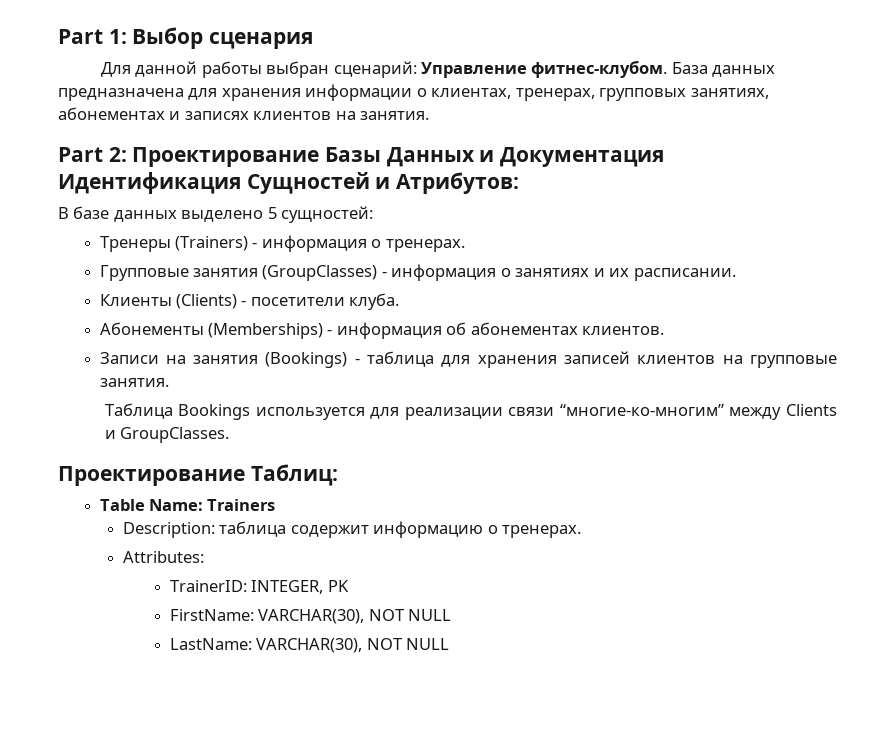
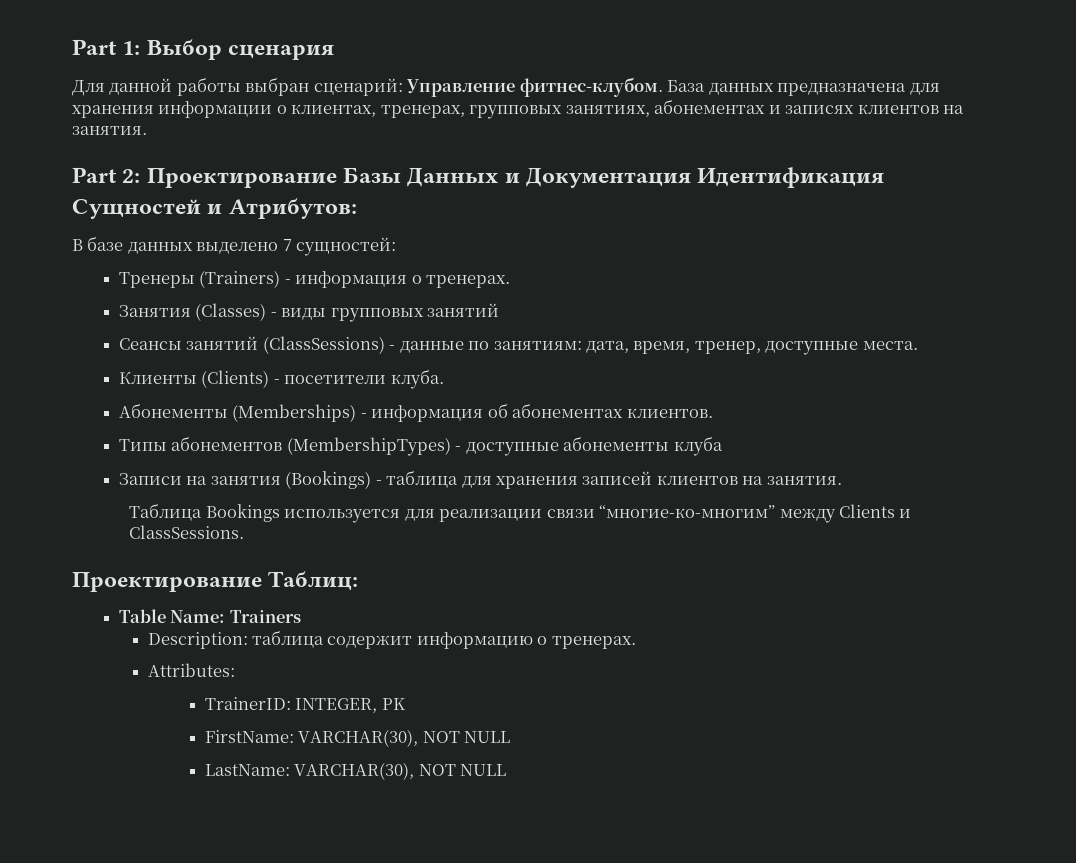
- В базе данных выделено 5 сущностей:
+ В базе данных выделено 7 сущностей:
- Групповые занятия (GroupClasses) - информация о занятиях и их расписании.
+ Занятия (Classes) - виды групповых занятий
+ Сеансы занятий (ClassSessions) - данные по занятиям: дата, время, тренер, доступные места.
+ Типы абонементов (MembershipTypes) - доступные абонементы клуба
- Записи на занятия (Bookings) - таблица для хранения записей клиентов на групповые занятия.
+ Записи на занятия (Bookings) - таблица для хранения записей клиентов на занятия.
- Таблица Bookings используется для реализации связи “многие-ко-многим” между Clients и GroupClasses.
+ Таблица Bookings используется для реализации связи “многие-ко-многим” между Clients и ClassSessions.

